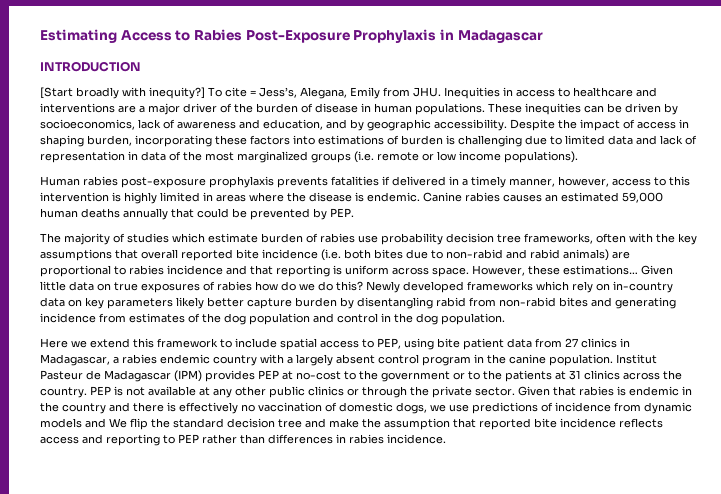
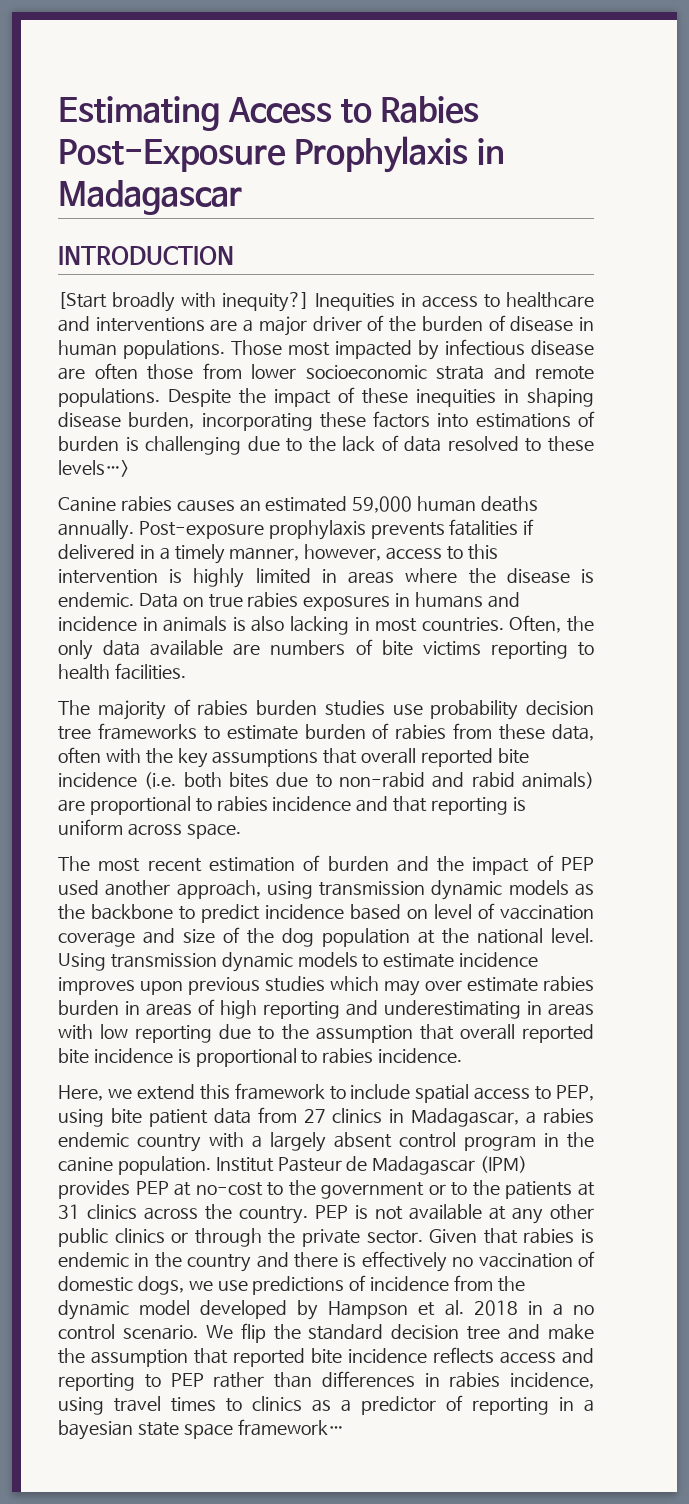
- To cite = Jess’s, Alegana, Emily from JHU. Inequities in access to healthcare and interventions are a major driver of the burden of disease in human populations.
+ Inequities in access to healthcare and interventions are a major driver of the burden of disease in human populations.
- These inequities can be driven by socioeconomics, lack of awareness and education, and by geographic accessibility.
+ Those most impacted by infectious disease are often those from lower socioeconomic strata and remote populations.
- Despite the impact of access in shaping burden, incorporating these factors into estimations of burden is challenging due to limited data and lack of representation in data of the most marginalized groups (i.e. remote or low income populations).
- Human rabies post-exposure prophylaxis prevents fatalities if delivered in a timely manner, however, access to this intervention is highly limited in areas where the disease is endemic.
+ Despite the impact of these inequities in shaping disease burden, incorporating these factors into estimations of burden is challenging due to the lack of data resolved to these levels…>
+ Canine rabies causes an estimated 59,000 human deaths annually. Post-exposure prophylaxis prevents fatalities if delivered in a timely manner, however, access to this intervention is highly limited in areas where the disease is endemic.
- Canine rabies causes an estimated 59,000 human deaths annually that could be prevented by PEP.
- The majority of studies which estimate burden of rabies use probability decision tree frameworks, often with the key assumptions that overall reported bite incidence (i.e. both bites due to non-rabid and rabid animals) are proportional to rabies incidence and that reporting is uniform across space. However, these estimations… Given little data on true exposures of rabies how do we do this? Newly developed frameworks which rely on in-country data on key parameters likely better capture burden by disentangling rabid from non-rabid bites and generating incidence from estimates of the dog population and control in the dog population.
- Here we extend this framework to include spatial access to PEP, using bite patient data from 27 clinics in Madagascar, a rabies endemic country with a largely absent control program in the canine population.
+ Data on true rabies exposures in humans and incidence in animals is also lacking in most countries. Often, the only data available are numbers of bite victims reporting to health facilities.
+ The majority of rabies burden studies use probability decision tree frameworks to estimate burden of rabies from these data, often with the key assumptions that overall reported bite incidence (i.e. both bites due to non-rabid and rabid animals) are proportional to rabies incidence and that reporting is uniform across space.
+ The most recent estimation of burden and the impact of PEP used another approach, using transmission dynamic models as the backbone to predict incidence based on level of vaccination coverage and size of the dog population at the national level. Using transmission dynamic models to estimate incidence improves upon previous studies which may over estimate rabies burden in areas of high reporting and underestimating in areas with low reporting due to the assumption that overall reported bite incidence is proportional to rabies incidence.
+ Here, we extend this framework to include spatial access to PEP, using bite patient data from 27 clinics in Madagascar, a rabies endemic country with a largely absent control program in the canine population.
- Given that rabies is endemic in the country and there is effectively no vaccination of domestic dogs, we use predictions of incidence from dynamic models and We flip the standard decision tree and make the assumption that reported bite incidence reflects access and reporting to PEP rather than differences in rabies incidence.
+ Given that rabies is endemic in the country and there is effectively no vaccination of domestic dogs, we use predictions of incidence from the dynamic model developed by Hampson et al. 2018 in a no control scenario. We flip the standard decision tree and make the assumption that reported bite incidence reflects access and reporting to PEP rather than differences in rabies incidence, using travel times to clinics as a predictor of reporting in a bayesian state space framework…

